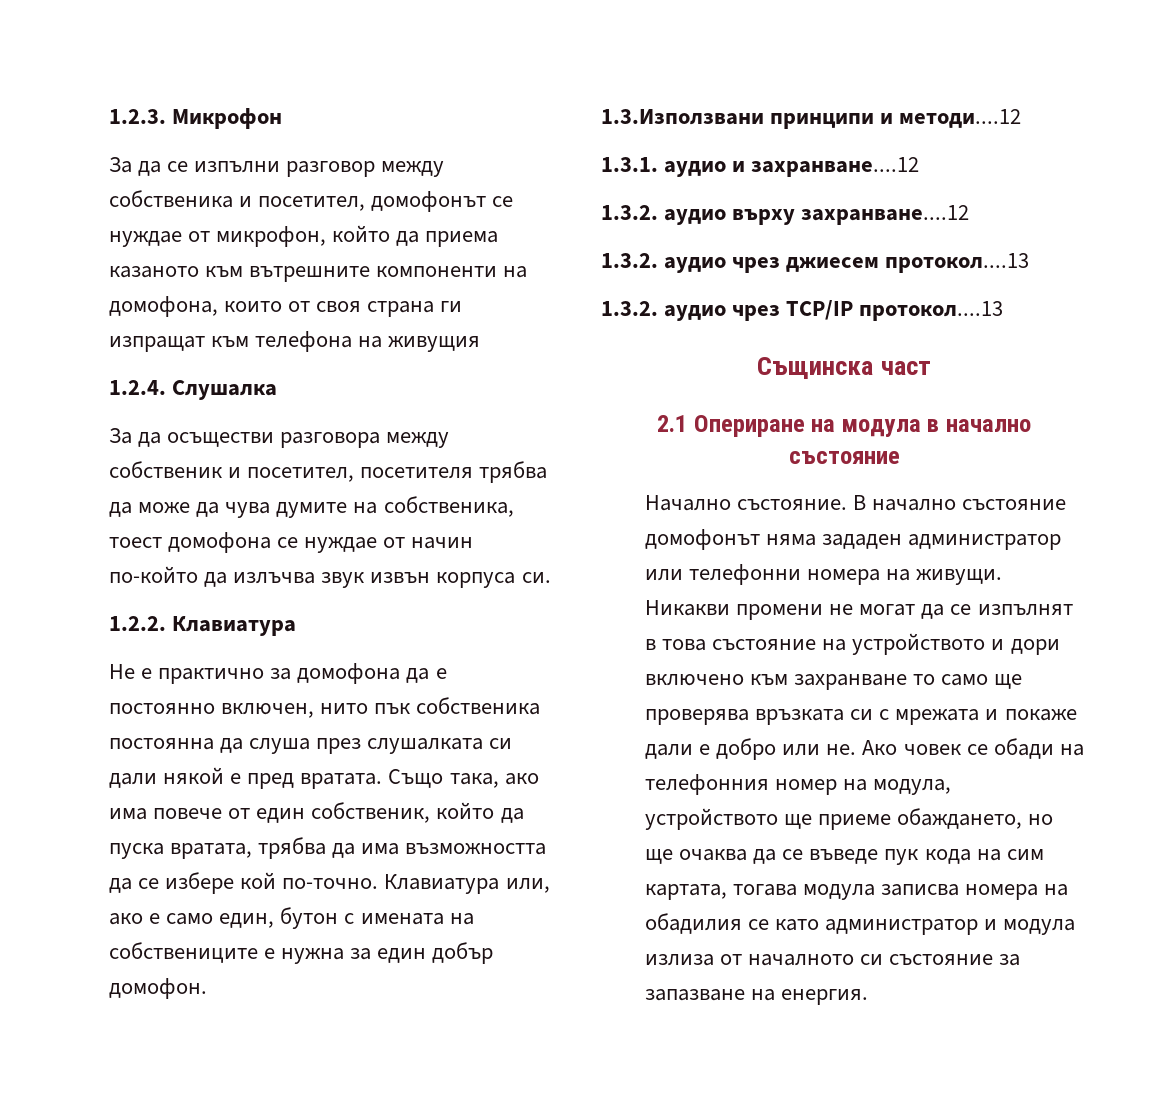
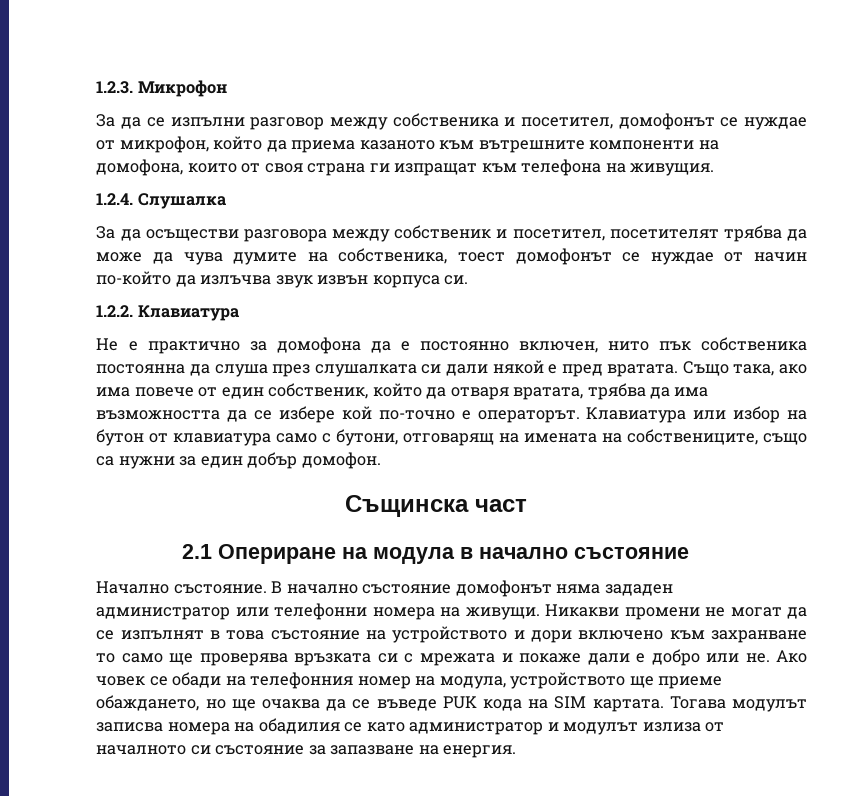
- За да се изпълни разговор между собственика и посетител, домофонът се нуждае от микрофон, който да приема казаното към вътрешните компоненти на домофона, които от своя страна ги изпращат към телефона на живущия
+ За да се изпълни разговор между собственика и посетител, домофонът се нуждае от микрофон, който да приема казаното към вътрешните компоненти на домофона, които от своя страна ги изпращат към телефона на живущия.
- За да осъществи разговора между собственик и посетител, посетителя трябва да може да чува думите на собственика, тоест домофона се нуждае от начин по-който да излъчва звук извън корпуса си.
+ За да осъществи разговора между собственик и посетител, посетителят трябва да може да чува думите на собственика, тоест домофонът се нуждае от начин по-който да излъчва звук извън корпуса си.
- Също така, ако има повече от един собственик, който да пуска вратата, трябва да има възможността да се избере кой по-точно. Клавиатура или, ако е само един, бутон с имената на собствениците е нужна за един добър домофон.
- 1.3.Използвани принципи и методи....12
- 1.3.1. аудио и захранване....12
- 1.3.2. аудио върху захранване....12
- 1.3.2. аудио чрез джиесем протокол....13
- 1.3.2. аудио чрез TCP/IP протокол....13
+ Също така, ако има повече от един собственик, който да отваря вратата, трябва да има възможността да се избере кой по-точно е операторът. Клавиатура или избор на бутон от клавиатура само с бутони, отговарящ на имената на собствениците, също са нужни за един добър домофон.
- Ако човек се обади на телефонния номер на модула, устройството ще приеме обаждането, но ще очаква да се въведе пук кода на сим картата, тогава модула записва номера на обадилия се като администратор и модула излиза от началното си състояние за запазване на енергия.
+ Ако човек се обади на телефонния номер на модула, устройството ще приеме обаждането, но ще очаква да се въведе PUK кода на SIM картата. Тогава модулът записва номера на обадилия се като администратор и модулът излиза от началното си състояние за запазване на енергия.

